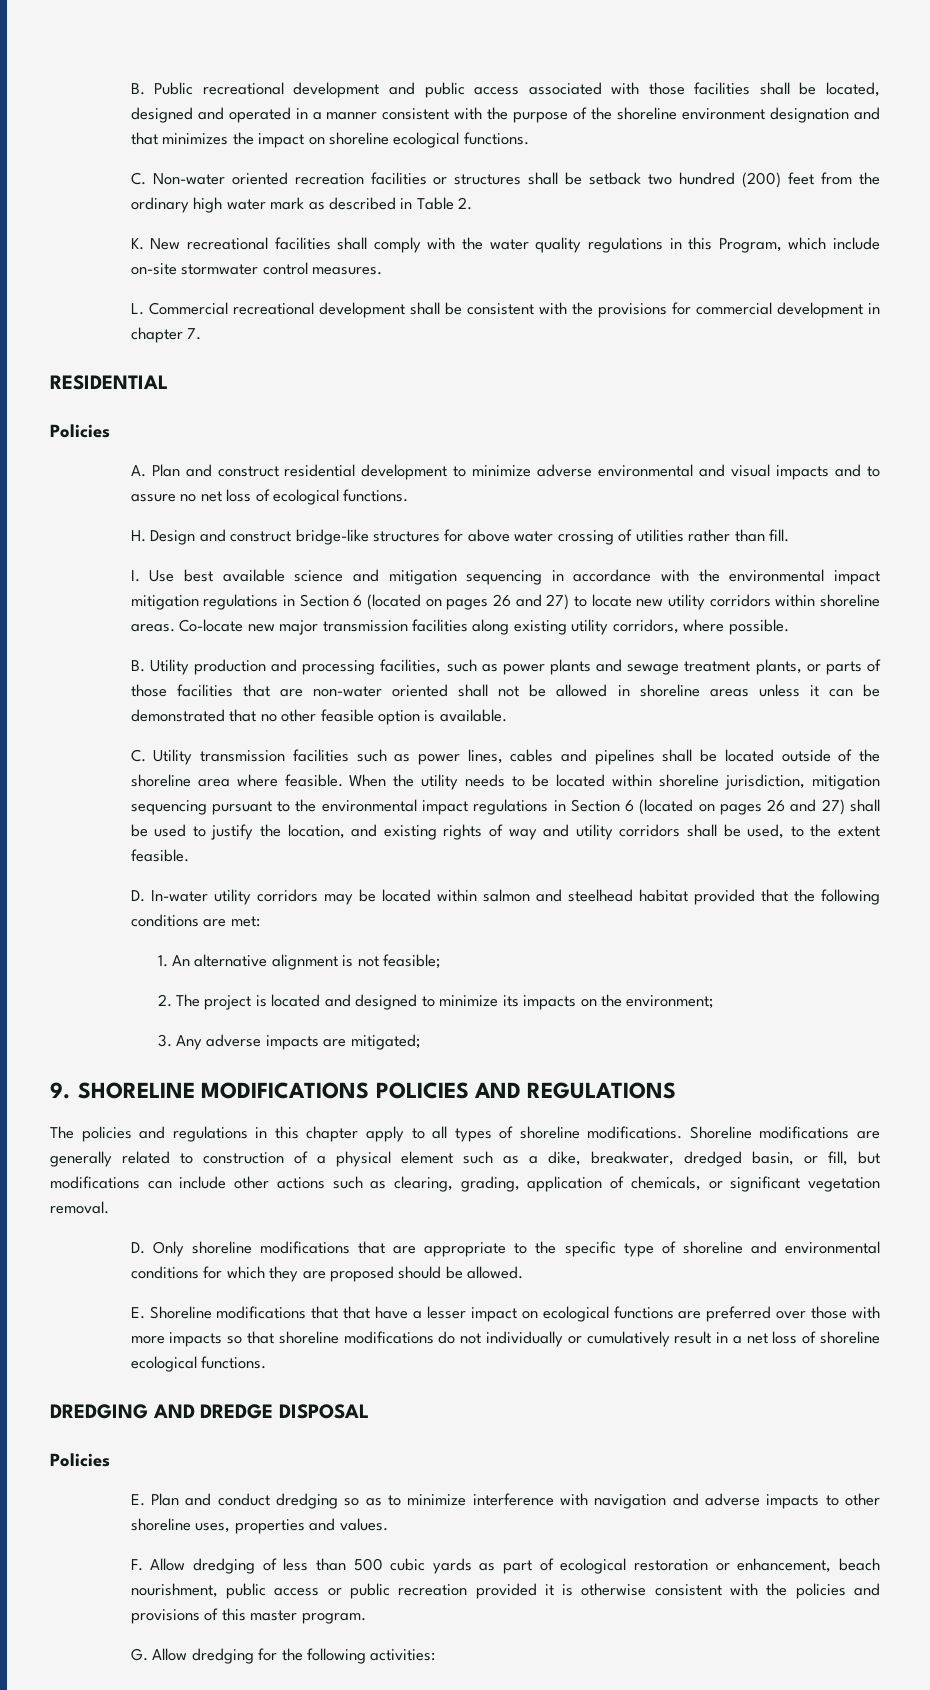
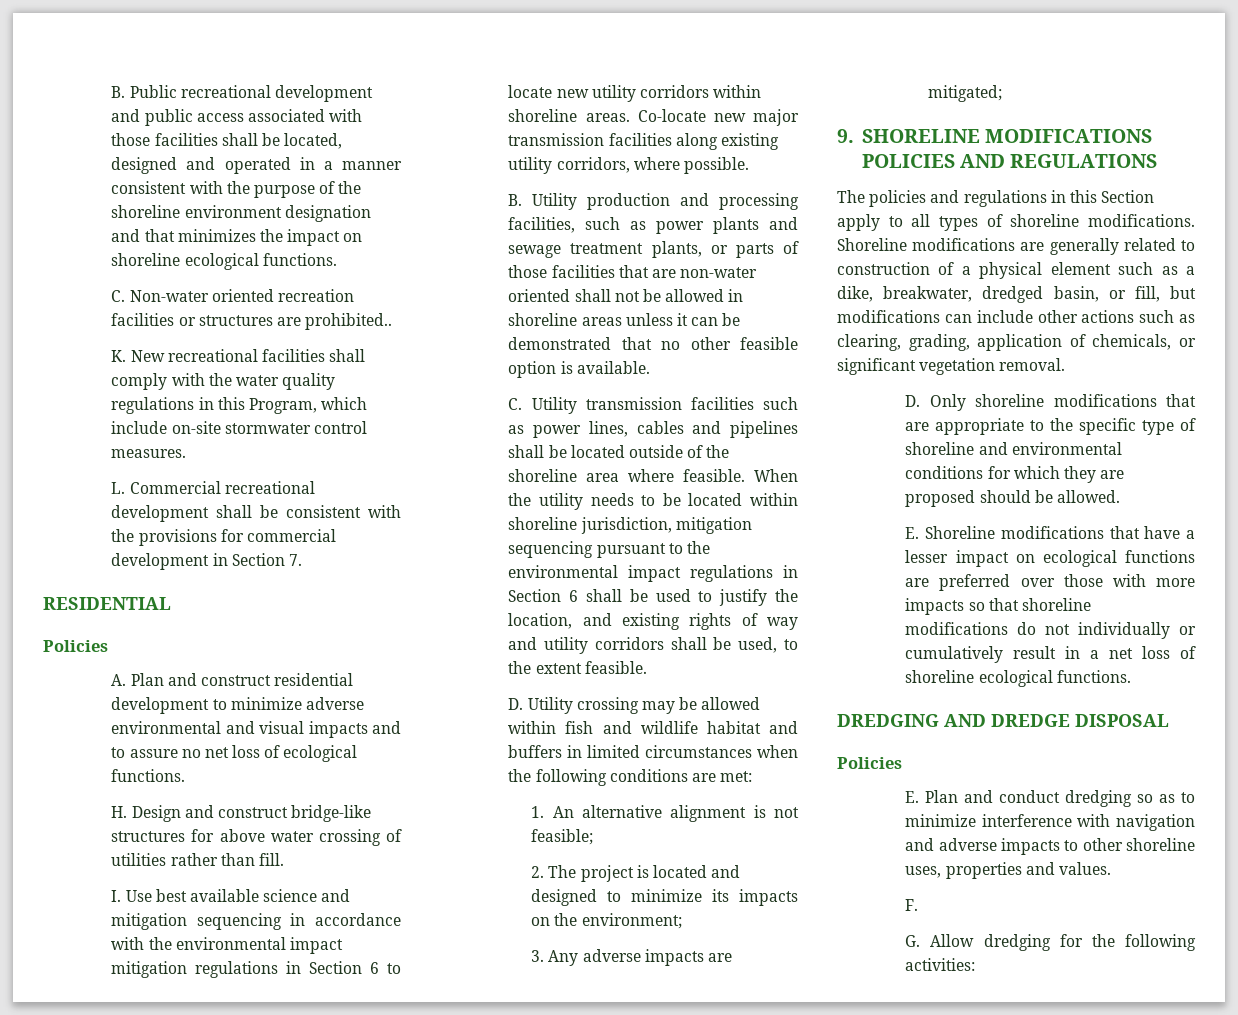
- C. Non-water oriented recreation facilities or structures shall be setback two hundred (200) feet from the ordinary high water mark as described in Table 2.
+ C. Non-water oriented recreation facilities or structures are prohibited..
- L. Commercial recreational development shall be consistent with the provisions for commercial development in chapter 7.
+ L. Commercial recreational development shall be consistent with the provisions for commercial development in Section 7.
- I. Use best available science and mitigation sequencing in accordance with the environmental impact mitigation regulations in Section 6 (located on pages 26 and 27) to locate new utility corridors within shoreline areas.
+ I. Use best available science and mitigation sequencing in accordance with the environmental impact mitigation regulations in Section 6 to locate new utility corridors within shoreline areas.
- When the utility needs to be located within shoreline jurisdiction, mitigation sequencing pursuant to the environmental impact regulations in Section 6 (located on pages 26 and 27) shall be used to justify the location, and existing rights of way and utility corridors shall be used, to the extent feasible.
+ When the utility needs to be located within shoreline jurisdiction, mitigation sequencing pursuant to the environmental impact regulations in Section 6 shall be used to justify the location, and existing rights of way and utility corridors shall be used, to the extent feasible.
- D. In-water utility corridors may be located within salmon and steelhead habitat provided that the following conditions are met:
+ D. Utility crossing may be allowed within fish and wildlife habitat and buffers in limited circumstances when the following conditions are met:
- The policies and regulations in this chapter apply to all types of shoreline modifications.
+ The policies and regulations in this Section apply to all types of shoreline modifications.
- E. Shoreline modifications that that have a lesser impact on ecological functions are preferred over those with more impacts so that shoreline modifications do not individually or cumulatively result in a net loss of shoreline ecological functions.
+ E. Shoreline modifications that have a lesser impact on ecological functions are preferred over those with more impacts so that shoreline modifications do not individually or cumulatively result in a net loss of shoreline ecological functions.
- F. Allow dredging of less than 500 cubic yards as part of ecological restoration or enhancement, beach nourishment, public access or public recreation provided it is otherwise consistent with the policies and provisions of this master program.
+ F.

